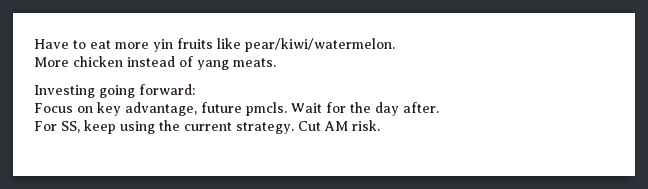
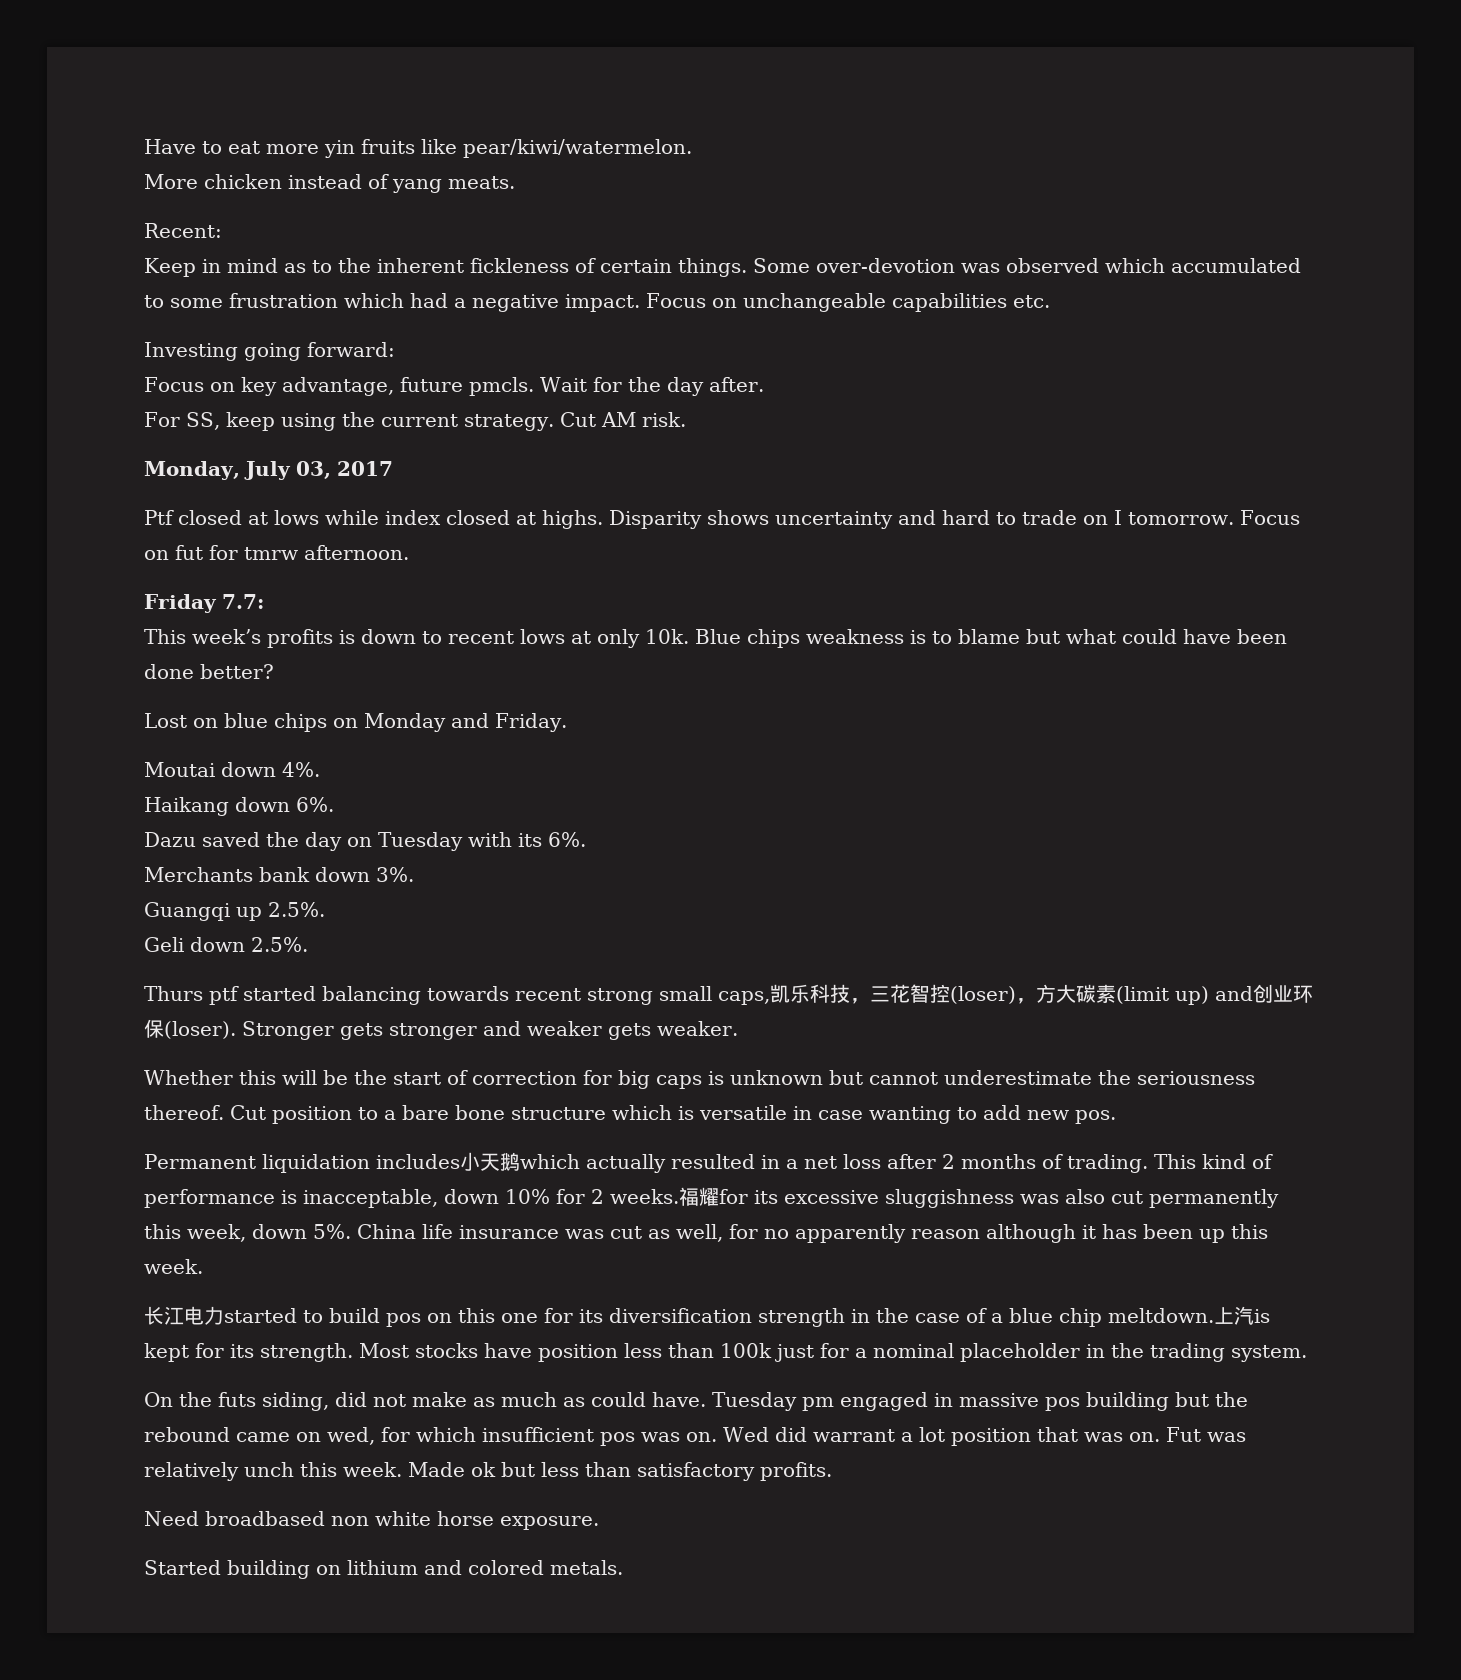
+ Recent:
+ Keep in mind as to the inherent fickleness of certain things. Some over-devotion was observed which accumulated to some frustration which had a negative impact. Focus on unchangeable capabilities etc.
+ Monday, July 03, 2017
+ Ptf closed at lows while index closed at highs. Disparity shows uncertainty and hard to trade on I tomorrow. Focus on fut for tmrw afternoon.
+ Friday 7.7:
+ This week’s profits is down to recent lows at only 10k. Blue chips weakness is to blame but what could have been done better?
+ Lost on blue chips on Monday and Friday.
+ Moutai down 4%.
+ Haikang down 6%.
+ Dazu saved the day on Tuesday with its 6%.
+ Merchants bank down 3%.
+ Guangqi up 2.5%.
+ Geli down 2.5%.
+ Thurs ptf started balancing towards recent strong small caps,凯乐科技，三花智控(loser)，方大碳素(limit up) and创业环保(loser). Stronger gets stronger and weaker gets weaker.
+ Whether this will be the start of correction for big caps is unknown but cannot underestimate the seriousness thereof. Cut position to a bare bone structure which is versatile in case wanting to add new pos.
+ Permanent liquidation includes小天鹅which actually resulted in a net loss after 2 months of trading. This kind of performance is inacceptable, down 10% for 2 weeks.福耀for its excessive sluggishness was also cut permanently this week, down 5%. China life insurance was cut as well, for no apparently reason although it has been up this week.
+ 长江电力started to build pos on this one for its diversification strength in the case of a blue chip meltdown.上汽is kept for its strength. Most stocks have position less than 100k just for a nominal placeholder in the trading system.
+ On the futs siding, did not make as much as could have. Tuesday pm engaged in massive pos building but the rebound came on wed, for which insufficient pos was on. Wed did warrant a lot position that was on. Fut was relatively unch this week. Made ok but less than satisfactory profits.
+ Need broadbased non white horse exposure.
+ Started building on lithium and colored metals.

